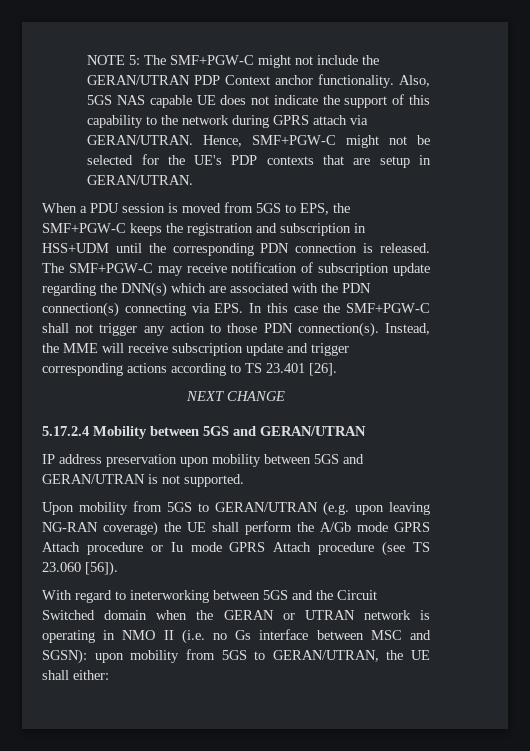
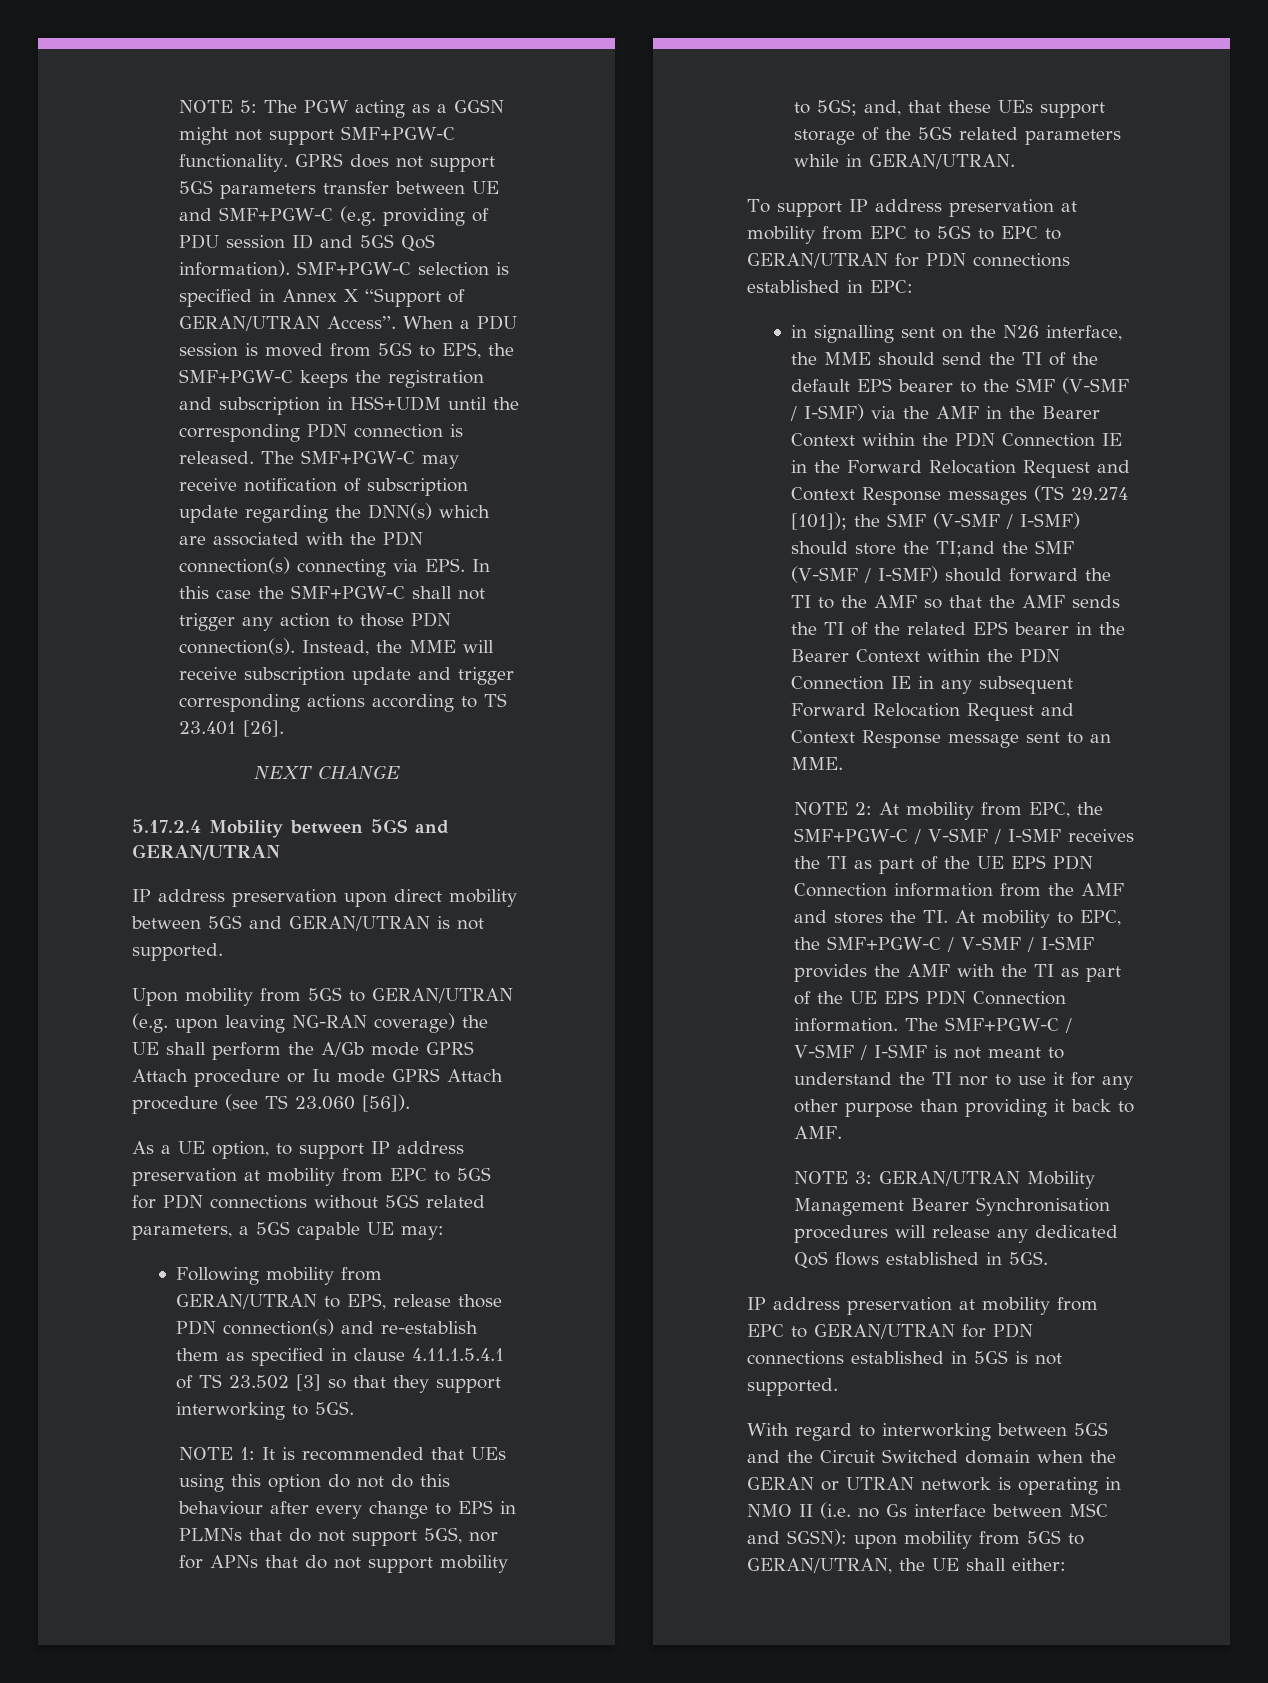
- NOTE 5: The SMF+PGW-C might not include the GERAN/UTRAN PDP Context anchor functionality. Also, 5GS NAS capable UE does not indicate the support of this capability to the network during GPRS attach via GERAN/UTRAN. Hence, SMF+PGW-C might not be selected for the UE's PDP contexts that are setup in GERAN/UTRAN.
- When a PDU session is moved from 5GS to EPS, the SMF+PGW-C keeps the registration and subscription in HSS+UDM until the corresponding PDN connection is released.
+ NOTE 5: The PGW acting as a GGSN might not support SMF+PGW-C functionality. GPRS does not support 5GS parameters transfer between UE and SMF+PGW-C (e.g. providing of PDU session ID and 5GS QoS information). SMF+PGW-C selection is specified in Annex X “Support of GERAN/UTRAN Access”. When a PDU session is moved from 5GS to EPS, the SMF+PGW-C keeps the registration and subscription in HSS+UDM until the corresponding PDN connection is released.
- IP address preservation upon mobility between 5GS and GERAN/UTRAN is not supported.
+ IP address preservation upon direct mobility between 5GS and GERAN/UTRAN is not supported.
+ As a UE option, to support IP address preservation at mobility from EPC to 5GS for PDN connections without 5GS related parameters, a 5GS capable UE may:
+ Following mobility from GERAN/UTRAN to EPS, release those PDN connection(s) and re-establish them as specified in clause 4.11.1.5.4.1 of TS 23.502 [3] so that they support interworking to 5GS.
+ NOTE 1: It is recommended that UEs using this option do not do this behaviour after every change to EPS in PLMNs that do not support 5GS, nor for APNs that do not support mobility to 5GS; and, that these UEs support storage of the 5GS related parameters while in GERAN/UTRAN.
+ To support IP address preservation at mobility from EPC to 5GS to EPC to GERAN/UTRAN for PDN connections established in EPC:
+ in signalling sent on the N26 interface, the MME should send the TI of the default EPS bearer to the SMF (V-SMF / I-SMF) via the AMF in the Bearer Context within the PDN Connection IE in the Forward Relocation Request and Context Response messages (TS 29.274 [101]); the SMF (V-SMF / I-SMF) should store the TI;and the SMF (V-SMF / I-SMF) should forward the TI to the AMF so that the AMF sends the TI of the related EPS bearer in the Bearer Context within the PDN Connection IE in any subsequent Forward Relocation Request and Context Response message sent to an MME.
+ NOTE 2: At mobility from EPC, the SMF+PGW-C / V-SMF / I-SMF receives the TI as part of the UE EPS PDN Connection information from the AMF and stores the TI. At mobility to EPC, the SMF+PGW-C / V-SMF / I-SMF provides the AMF with the TI as part of the UE EPS PDN Connection information. The SMF+PGW-C / V-SMF / I-SMF is not meant to understand the TI nor to use it for any other purpose than providing it back to AMF.
+ NOTE 3: GERAN/UTRAN Mobility Management Bearer Synchronisation procedures will release any dedicated QoS flows established in 5GS.
+ IP address preservation at mobility from EPC to GERAN/UTRAN for PDN connections established in 5GS is not supported.
- With regard to ineterworking between 5GS and the Circuit Switched domain when the GERAN or UTRAN network is operating in NMO II (i.e. no Gs interface between MSC and SGSN): upon mobility from 5GS to GERAN/UTRAN, the UE shall either:
+ With regard to interworking between 5GS and the Circuit Switched domain when the GERAN or UTRAN network is operating in NMO II (i.e. no Gs interface between MSC and SGSN): upon mobility from 5GS to GERAN/UTRAN, the UE shall either:

